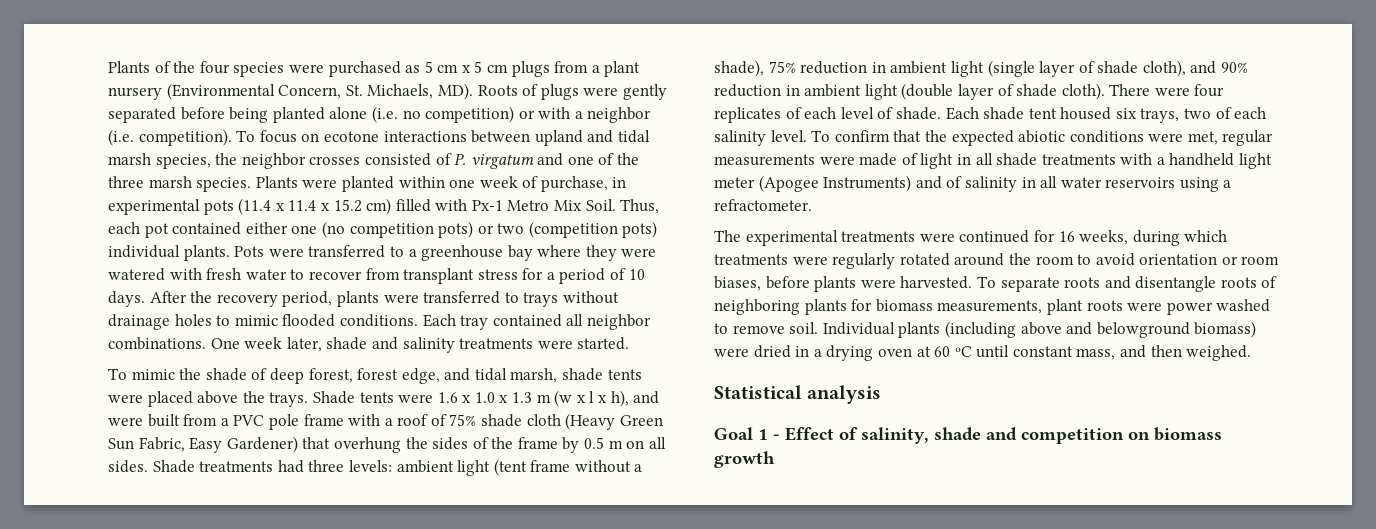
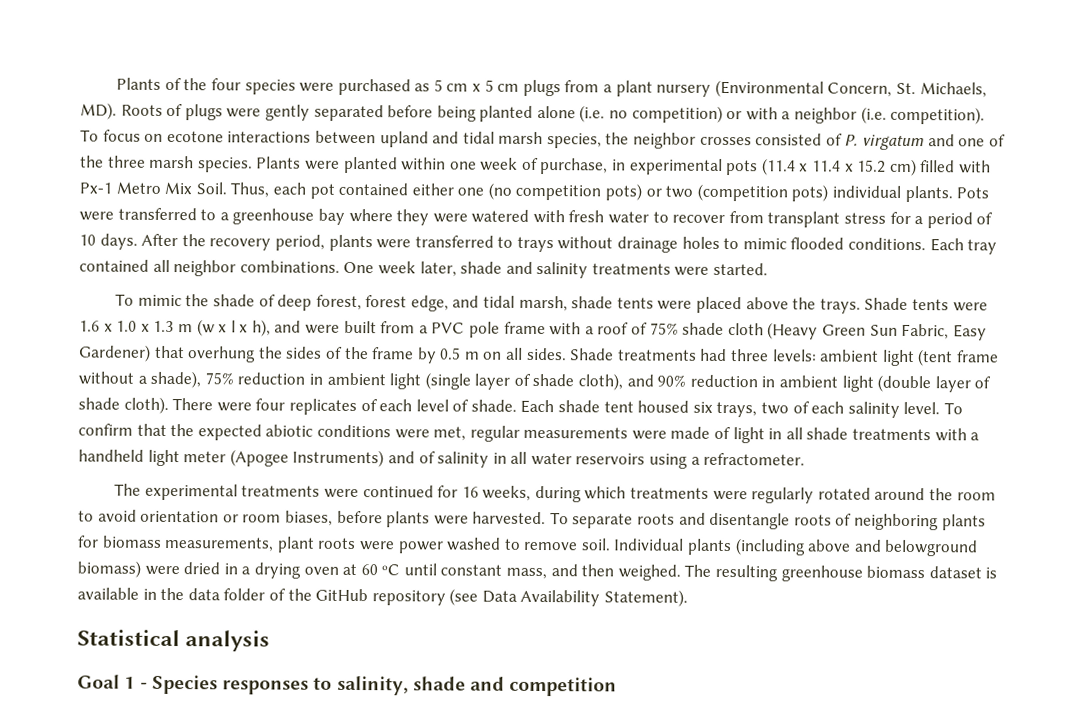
+ The resulting greenhouse biomass dataset is available in the data folder of the GitHub repository (see Data Availability Statement).
- Goal 1 - Effect of salinity, shade and competition on biomass growth
+ Goal 1 - Species responses to salinity, shade and competition

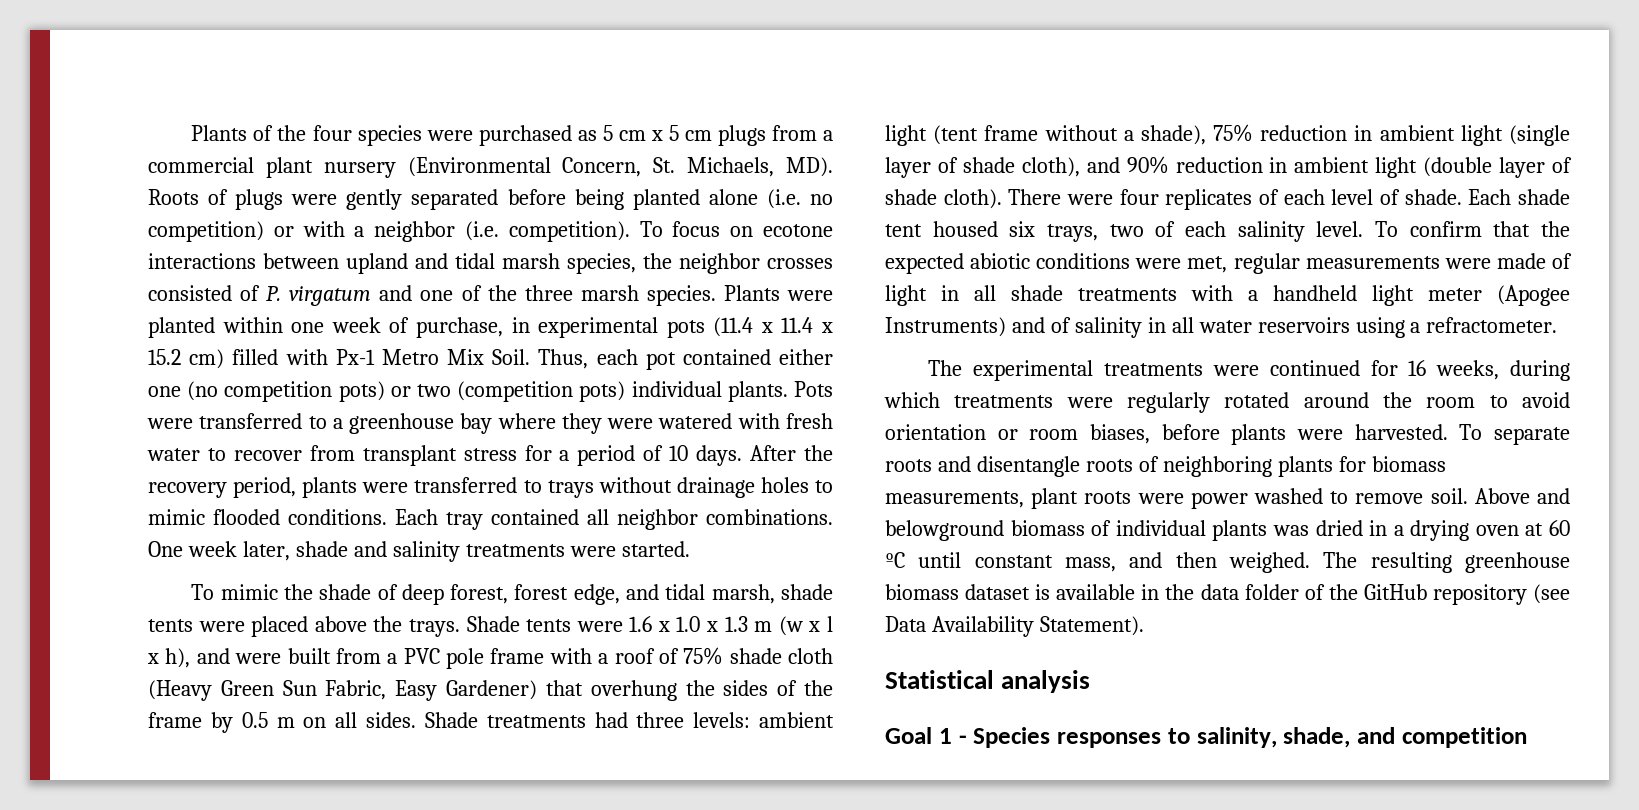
- Plants of the four species were purchased as 5 cm x 5 cm plugs from a plant nursery (Environmental Concern, St. Michaels, MD). Roots of plugs were gently separated before being planted alone (i.e. no competition) or with a neighbor (i.e. competition).
+ Plants of the four species were purchased as 5 cm x 5 cm plugs from a commercial plant nursery (Environmental Concern, St. Michaels, MD). Roots of plugs were gently separated before being planted alone (i.e. no competition) or with a neighbor (i.e. competition).
- Individual plants (including above and belowground biomass) were dried in a drying oven at 60 ºC until constant mass, and then weighed.
+ Above and belowground biomass of individual plants was dried in a drying oven at 60 ºC until constant mass, and then weighed.
- Goal 1 - Species responses to salinity, shade and competition
+ Goal 1 - Species responses to salinity, shade, and competition

